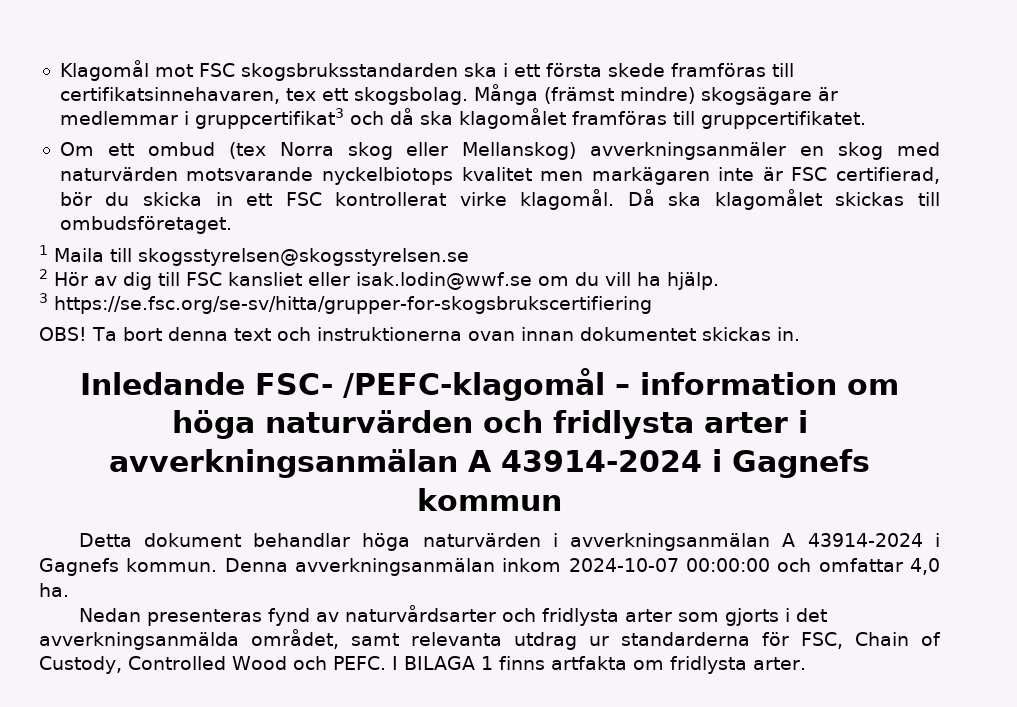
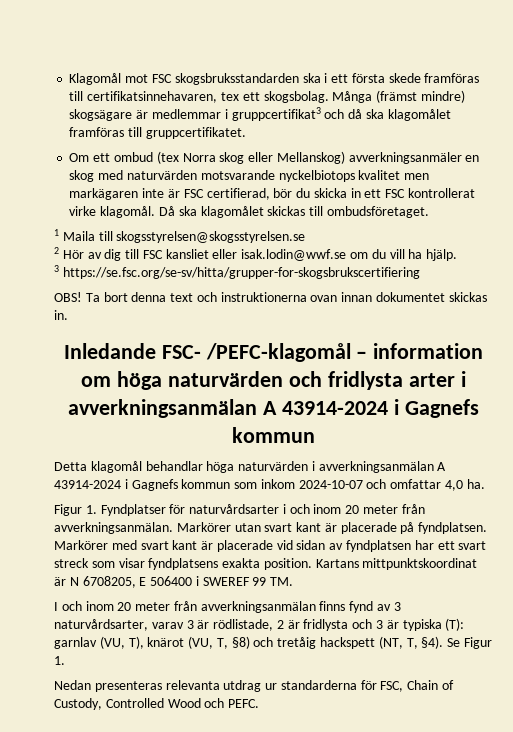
- Detta dokument behandlar höga naturvärden i avverkningsanmälan A 43914-2024 i Gagnefs kommun. Denna avverkningsanmälan inkom 2024-10-07 00:00:00 och omfattar 4,0 ha.
+ Detta klagomål behandlar höga naturvärden i avverkningsanmälan A 43914-2024 i Gagnefs kommun som inkom 2024-10-07 och omfattar 4,0 ha.
- Nedan presenteras fynd av naturvårdsarter och fridlysta arter som gjorts i det avverkningsanmälda området, samt relevanta utdrag ur standarderna för FSC, Chain of Custody, Controlled Wood och PEFC. I BILAGA 1 finns artfakta om fridlysta arter.
+ Figur 1. Fyndplatser för naturvårdsarter i och inom 20 meter från avverkningsanmälan. Markörer utan svart kant är placerade på fyndplatsen. Markörer med svart kant är placerade vid sidan av fyndplatsen har ett svart streck som visar fyndplatsens exakta position. Kartans mittpunktskoordinat är N 6708205, E 506400 i SWEREF 99 TM.
+ I och inom 20 meter från avverkningsanmälan finns fynd av 3 naturvårdsarter, varav 3 är rödlistade, 2 är fridlysta och 3 är typiska (T): garnlav (VU, T), knärot (VU, T, §8) och tretåig hackspett (NT, T, §4). Se Figur 1.
+ Nedan presenteras relevanta utdrag ur standarderna för FSC, Chain of Custody, Controlled Wood och PEFC.

